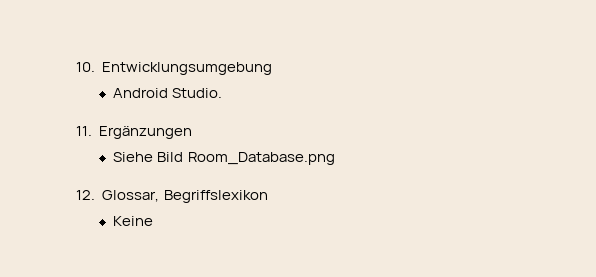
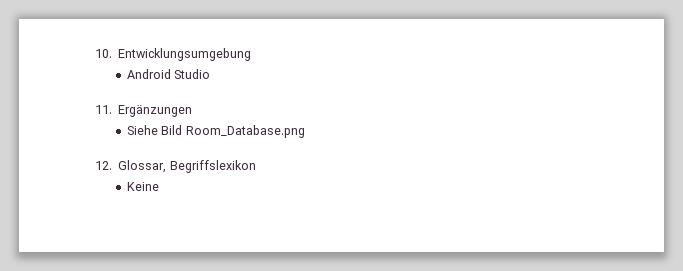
- Android Studio.
+ Android Studio

